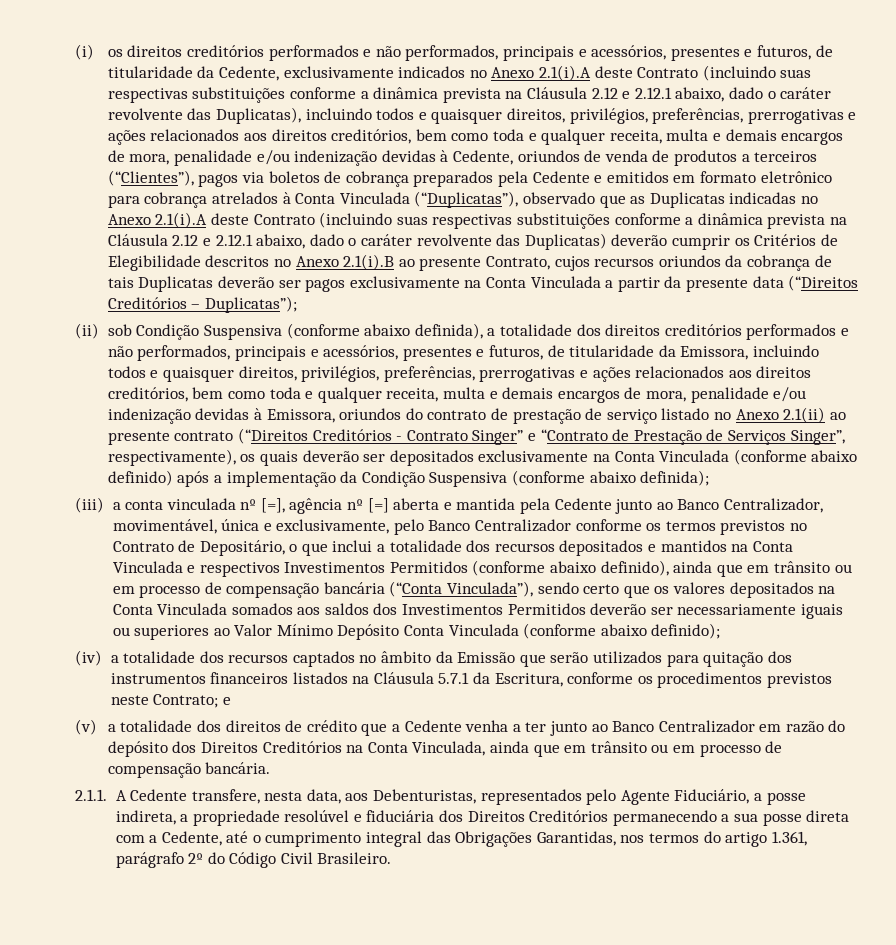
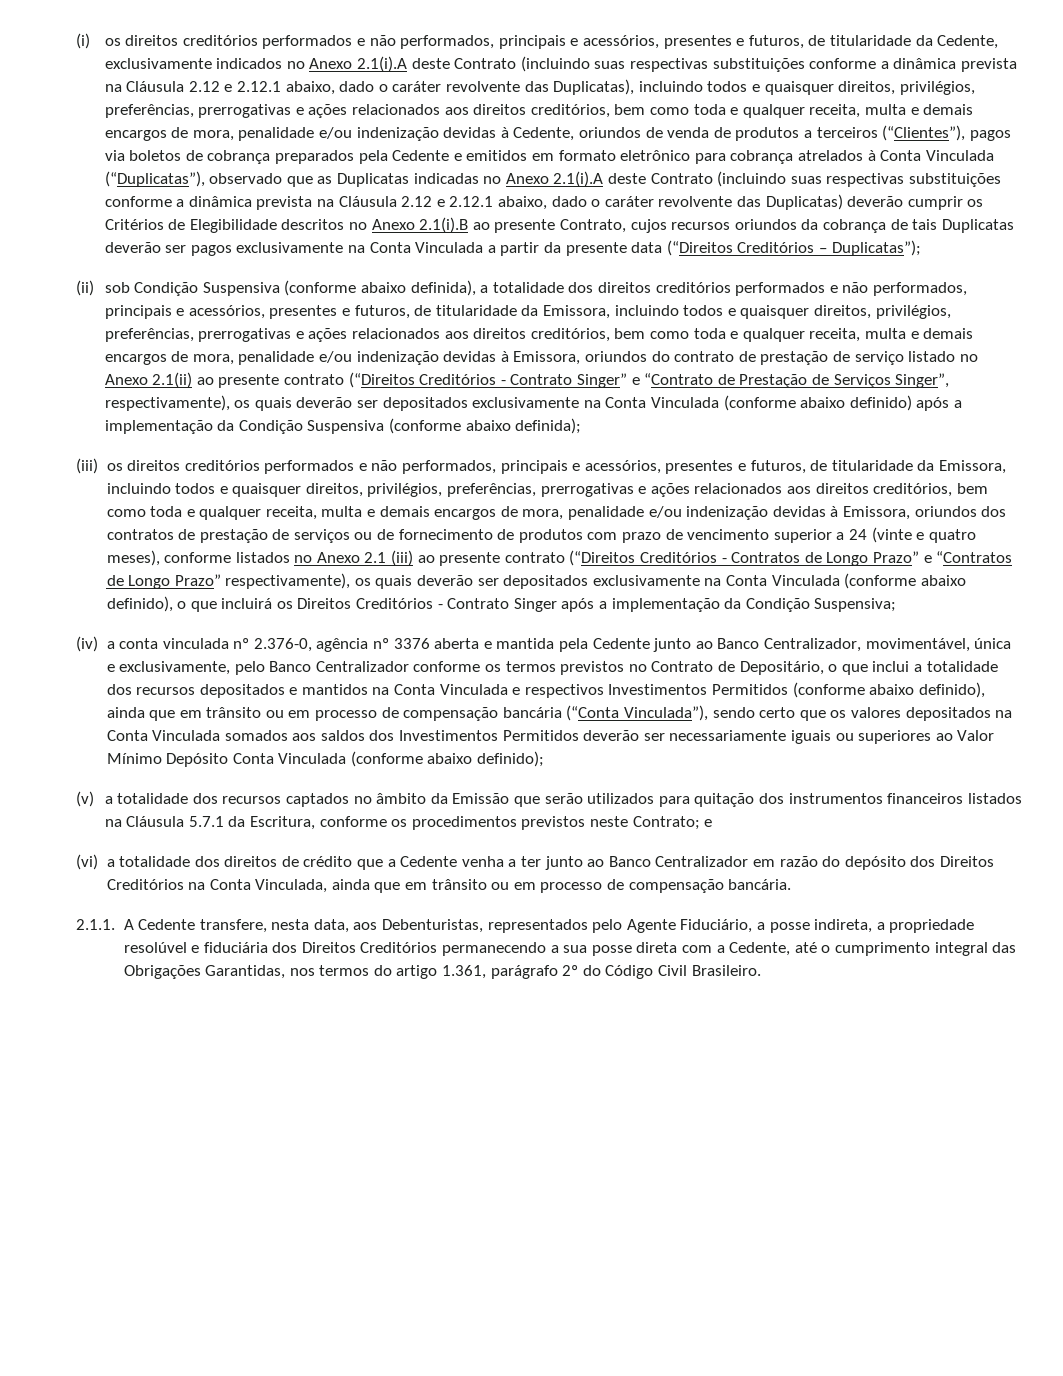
- (iii) a conta vinculada nº [=], agência nº [=] aberta e mantida pela Cedente junto ao Banco Centralizador, movimentável, única e exclusivamente, pelo Banco Centralizador conforme os termos previstos no Contrato de Depositário, o que inclui a totalidade dos recursos depositados e mantidos na Conta Vinculada e respectivos Investimentos Permitidos (conforme abaixo definido), ainda que em trânsito ou em processo de compensação bancária (“Conta Vinculada”), sendo certo que os valores depositados na Conta Vinculada somados aos saldos dos Investimentos Permitidos deverão ser necessariamente iguais ou superiores ao Valor Mínimo Depósito Conta Vinculada (conforme abaixo definido);
+ (iii) os direitos creditórios performados e não performados, principais e acessórios, presentes e futuros, de titularidade da Emissora, incluindo todos e quaisquer direitos, privilégios, preferências, prerrogativas e ações relacionados aos direitos creditórios, bem como toda e qualquer receita, multa e demais encargos de mora, penalidade e/ou indenização devidas à Emissora, oriundos dos contratos de prestação de serviços ou de fornecimento de produtos com prazo de vencimento superior a 24 (vinte e quatro meses), conforme listados no Anexo 2.1 (iii) ao presente contrato (“Direitos Creditórios - Contratos de Longo Prazo” e “Contratos de Longo Prazo” respectivamente), os quais deverão ser depositados exclusivamente na Conta Vinculada (conforme abaixo definido), o que incluirá os Direitos Creditórios - Contrato Singer após a implementação da Condição Suspensiva;
+ (iv) a conta vinculada nº 2.376-0, agência nº 3376 aberta e mantida pela Cedente junto ao Banco Centralizador, movimentável, única e exclusivamente, pelo Banco Centralizador conforme os termos previstos no Contrato de Depositário, o que inclui a totalidade dos recursos depositados e mantidos na Conta Vinculada e respectivos Investimentos Permitidos (conforme abaixo definido), ainda que em trânsito ou em processo de compensação bancária (“Conta Vinculada”), sendo certo que os valores depositados na Conta Vinculada somados aos saldos dos Investimentos Permitidos deverão ser necessariamente iguais ou superiores ao Valor Mínimo Depósito Conta Vinculada (conforme abaixo definido);
- (iv) a totalidade dos recursos captados no âmbito da Emissão que serão utilizados para quitação dos instrumentos financeiros listados na Cláusula 5.7.1 da Escritura, conforme os procedimentos previstos neste Contrato; e
+ (v) a totalidade dos recursos captados no âmbito da Emissão que serão utilizados para quitação dos instrumentos financeiros listados na Cláusula 5.7.1 da Escritura, conforme os procedimentos previstos neste Contrato; e
- (v) a totalidade dos direitos de crédito que a Cedente venha a ter junto ao Banco Centralizador em razão do depósito dos Direitos Creditórios na Conta Vinculada, ainda que em trânsito ou em processo de compensação bancária.
+ (vi) a totalidade dos direitos de crédito que a Cedente venha a ter junto ao Banco Centralizador em razão do depósito dos Direitos Creditórios na Conta Vinculada, ainda que em trânsito ou em processo de compensação bancária.

